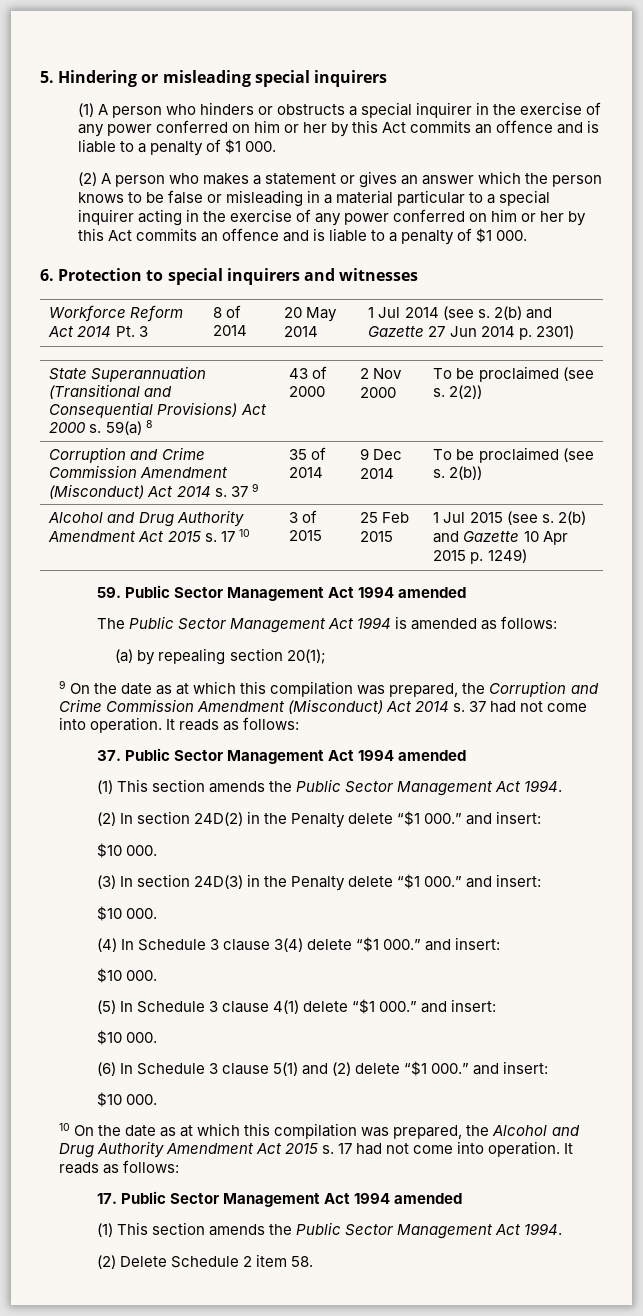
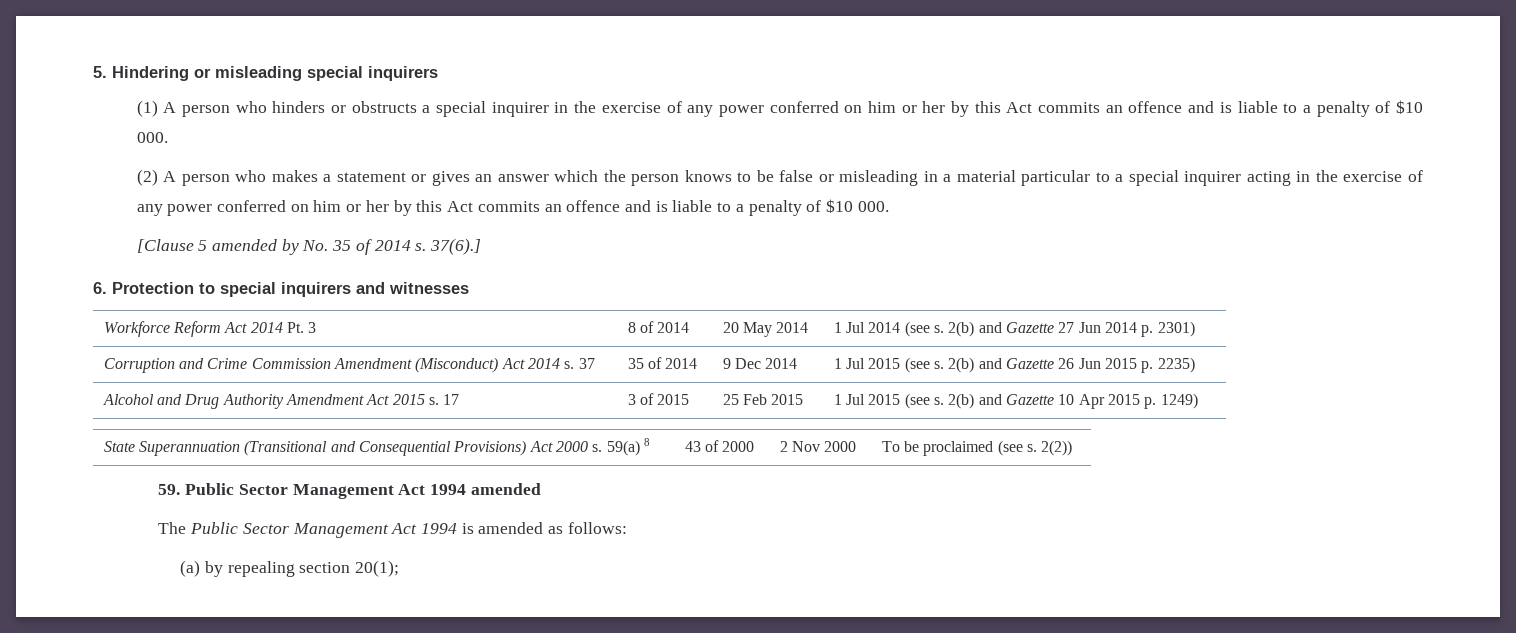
- (1) A person who hinders or obstructs a special inquirer in the exercise of any power conferred on him or her by this Act commits an offence and is liable to a penalty of $1 000.
+ (1) A person who hinders or obstructs a special inquirer in the exercise of any power conferred on him or her by this Act commits an offence and is liable to a penalty of $10 000.
- (2) A person who makes a statement or gives an answer which the person knows to be false or misleading in a material particular to a special inquirer acting in the exercise of any power conferred on him or her by this Act commits an offence and is liable to a penalty of $1 000.
+ (2) A person who makes a statement or gives an answer which the person knows to be false or misleading in a material particular to a special inquirer acting in the exercise of any power conferred on him or her by this Act commits an offence and is liable to a penalty of $10 000.
+ [Clause 5 amended by No. 35 of 2014 s. 37(6).]
+ Corruption and Crime Commission Amendment (Misconduct) Act 2014 s. 37 | 35 of 2014 | 9 Dec 2014 | 1 Jul 2015 (see s. 2(b) and Gazette 26 Jun 2015 p. 2235)
+ Alcohol and Drug Authority Amendment Act 2015 s. 17 | 3 of 2015 | 25 Feb 2015 | 1 Jul 2015 (see s. 2(b) and Gazette 10 Apr 2015 p. 1249)
- Corruption and Crime Commission Amendment (Misconduct) Act 2014 s. 37 9 | 35 of 2014 | 9 Dec 2014 | To be proclaimed (see s. 2(b))
- Alcohol and Drug Authority Amendment Act 2015 s. 17 10 | 3 of 2015 | 25 Feb 2015 | 1 Jul 2015 (see s. 2(b) and Gazette 10 Apr 2015 p. 1249)
- 9 On the date as at which this compilation was prepared, the Corruption and Crime Commission Amendment (Misconduct) Act 2014 s. 37 had not come into operation. It reads as follows:
- 37. Public Sector Management Act 1994 amended
- (1) This section amends the Public Sector Management Act 1994.
- (2) In section 24D(2) in the Penalty delete “$1 000.” and insert:
- $10 000.
- (3) In section 24D(3) in the Penalty delete “$1 000.” and insert:
- $10 000.
- (4) In Schedule 3 clause 3(4) delete “$1 000.” and insert:
- $10 000.
- (5) In Schedule 3 clause 4(1) delete “$1 000.” and insert:
- $10 000.
- (6) In Schedule 3 clause 5(1) and (2) delete “$1 000.” and insert:
- $10 000.
- 10 On the date as at which this compilation was prepared, the Alcohol and Drug Authority Amendment Act 2015 s. 17 had not come into operation. It reads as follows:
- 17. Public Sector Management Act 1994 amended
- (1) This section amends the Public Sector Management Act 1994.
- (2) Delete Schedule 2 item 58.

